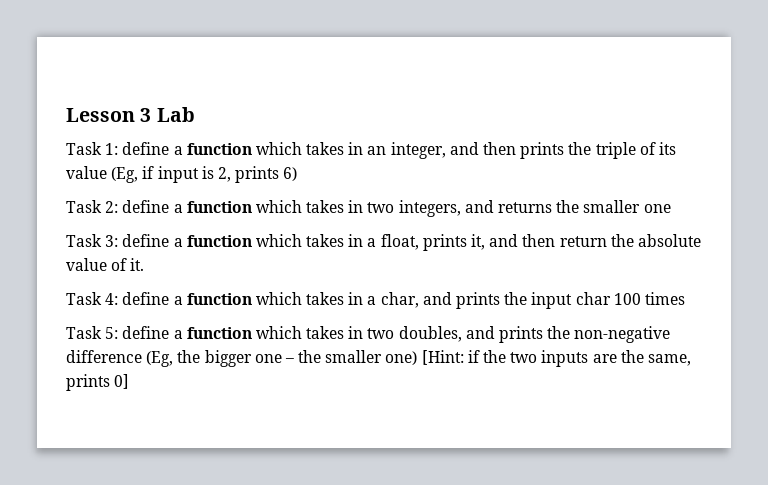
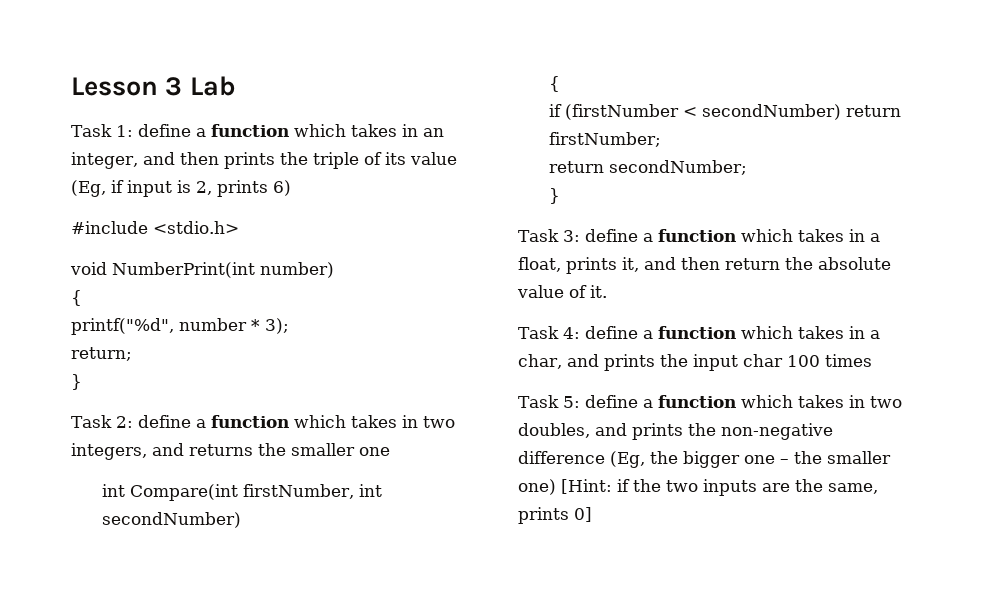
+ #include <stdio.h>
+ void NumberPrint(int number)
+ {
+ printf("%d", number * 3);
+ return;
+ }
+ int Compare(int firstNumber, int secondNumber)
+ {
+ if (firstNumber < secondNumber) return firstNumber;
+ return secondNumber;
+ }

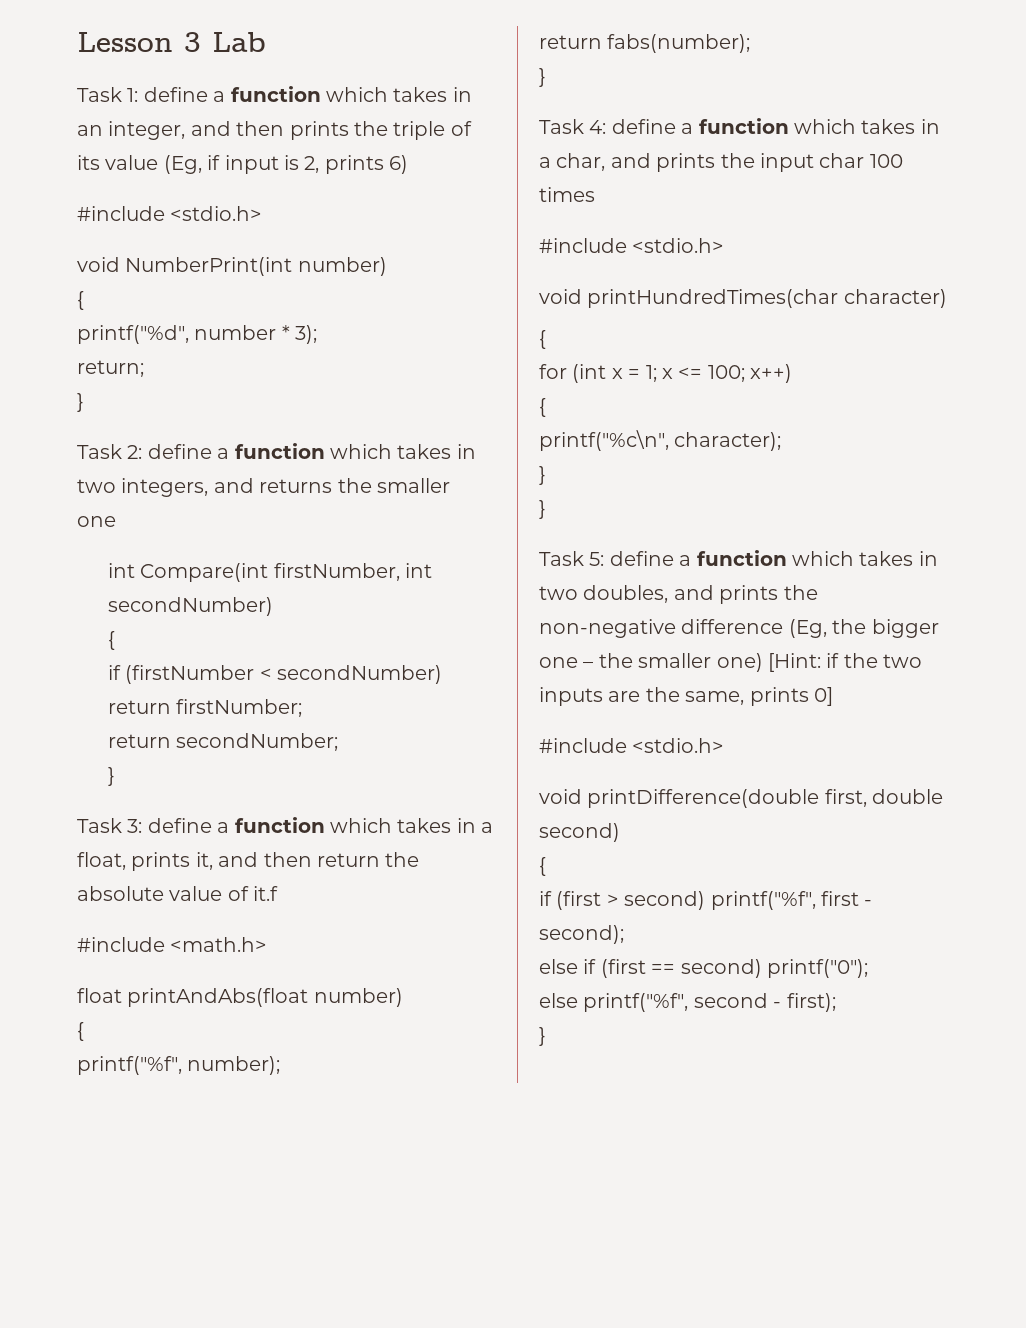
- Task 3: define a function which takes in a float, prints it, and then return the absolute value of it.
+ Task 3: define a function which takes in a float, prints it, and then return the absolute value of it.f
+ #include <math.h>
+ float printAndAbs(float number)
+ {
+ printf("%f", number);
+ return fabs(number);
+ }
  Task 4: define a function which takes in a char, and prints the input char 100 times
+ #include <stdio.h>
+ void printHundredTimes(char character)
+ {
+ for (int x = 1; x <= 100; x++)
+ {
+ printf("%c\n", character);
+ }
+ }
  Task 5: define a function which takes in two doubles, and prints the non-negative difference (Eg, the bigger one – the smaller one) [Hint: if the two inputs are the same, prints 0]
+ #include <stdio.h>
+ void printDifference(double first, double second)
+ {
+ if (first > second) printf("%f", first - second);
+ else if (first == second) printf("0");
+ else printf("%f", second - first);
+ }

